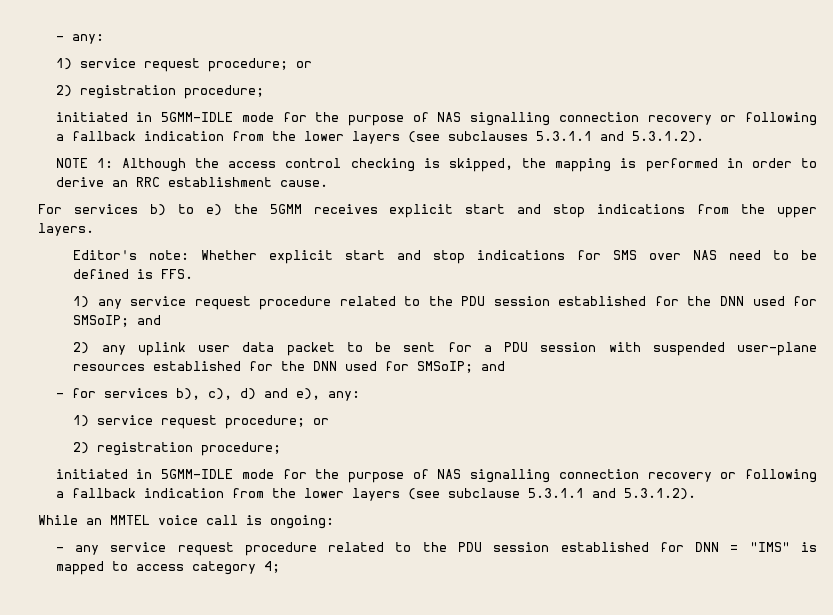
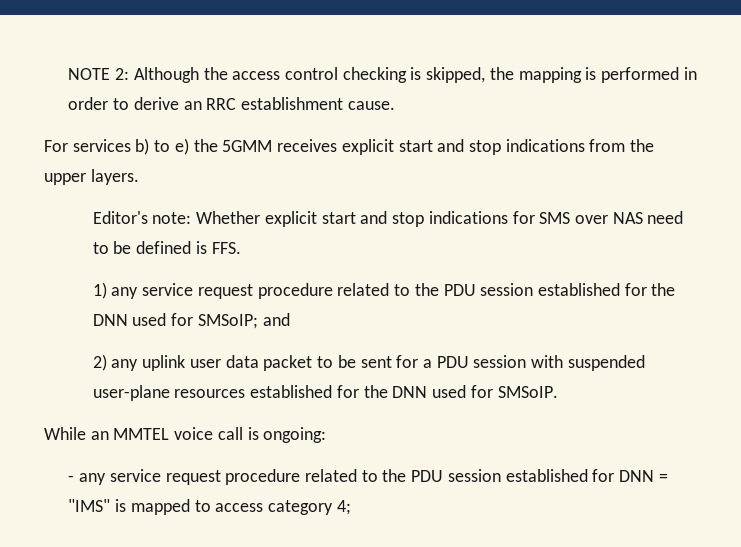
- - any:
- 1) service request procedure; or
- 2) registration procedure;
- initiated in 5GMM-IDLE mode for the purpose of NAS signalling connection recovery or following a fallback indication from the lower layers (see subclauses 5.3.1.1 and 5.3.1.2).
- NOTE 1: Although the access control checking is skipped, the mapping is performed in order to derive an RRC establishment cause.
+ NOTE 2: Although the access control checking is skipped, the mapping is performed in order to derive an RRC establishment cause.
- 2) any uplink user data packet to be sent for a PDU session with suspended user-plane resources established for the DNN used for SMSoIP; and
- - for services b), c), d) and e), any:
- 1) service request procedure; or
- 2) registration procedure;
- initiated in 5GMM-IDLE mode for the purpose of NAS signalling connection recovery or following a fallback indication from the lower layers (see subclause 5.3.1.1 and 5.3.1.2).
+ 2) any uplink user data packet to be sent for a PDU session with suspended user-plane resources established for the DNN used for SMSoIP.

